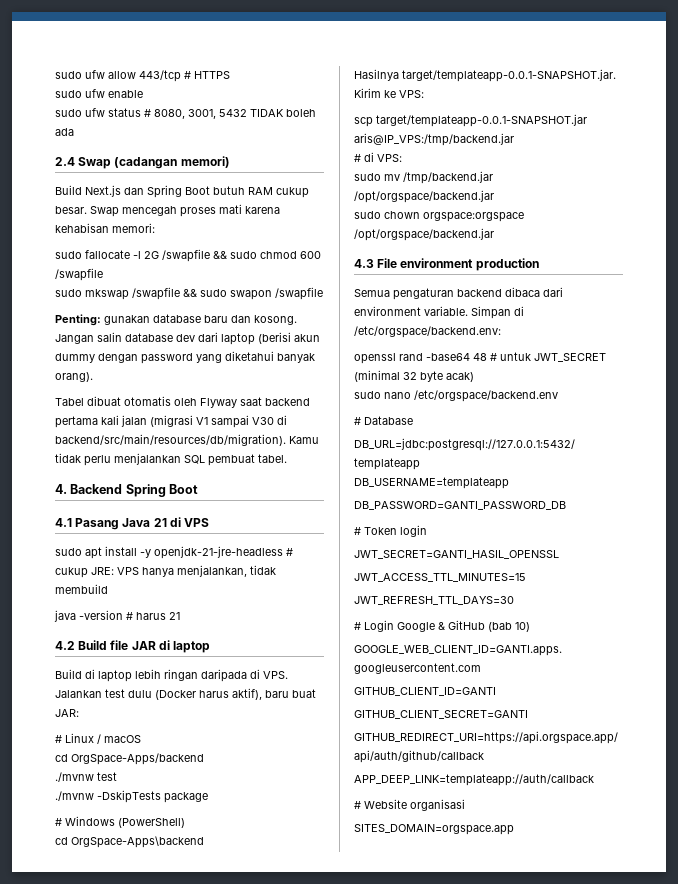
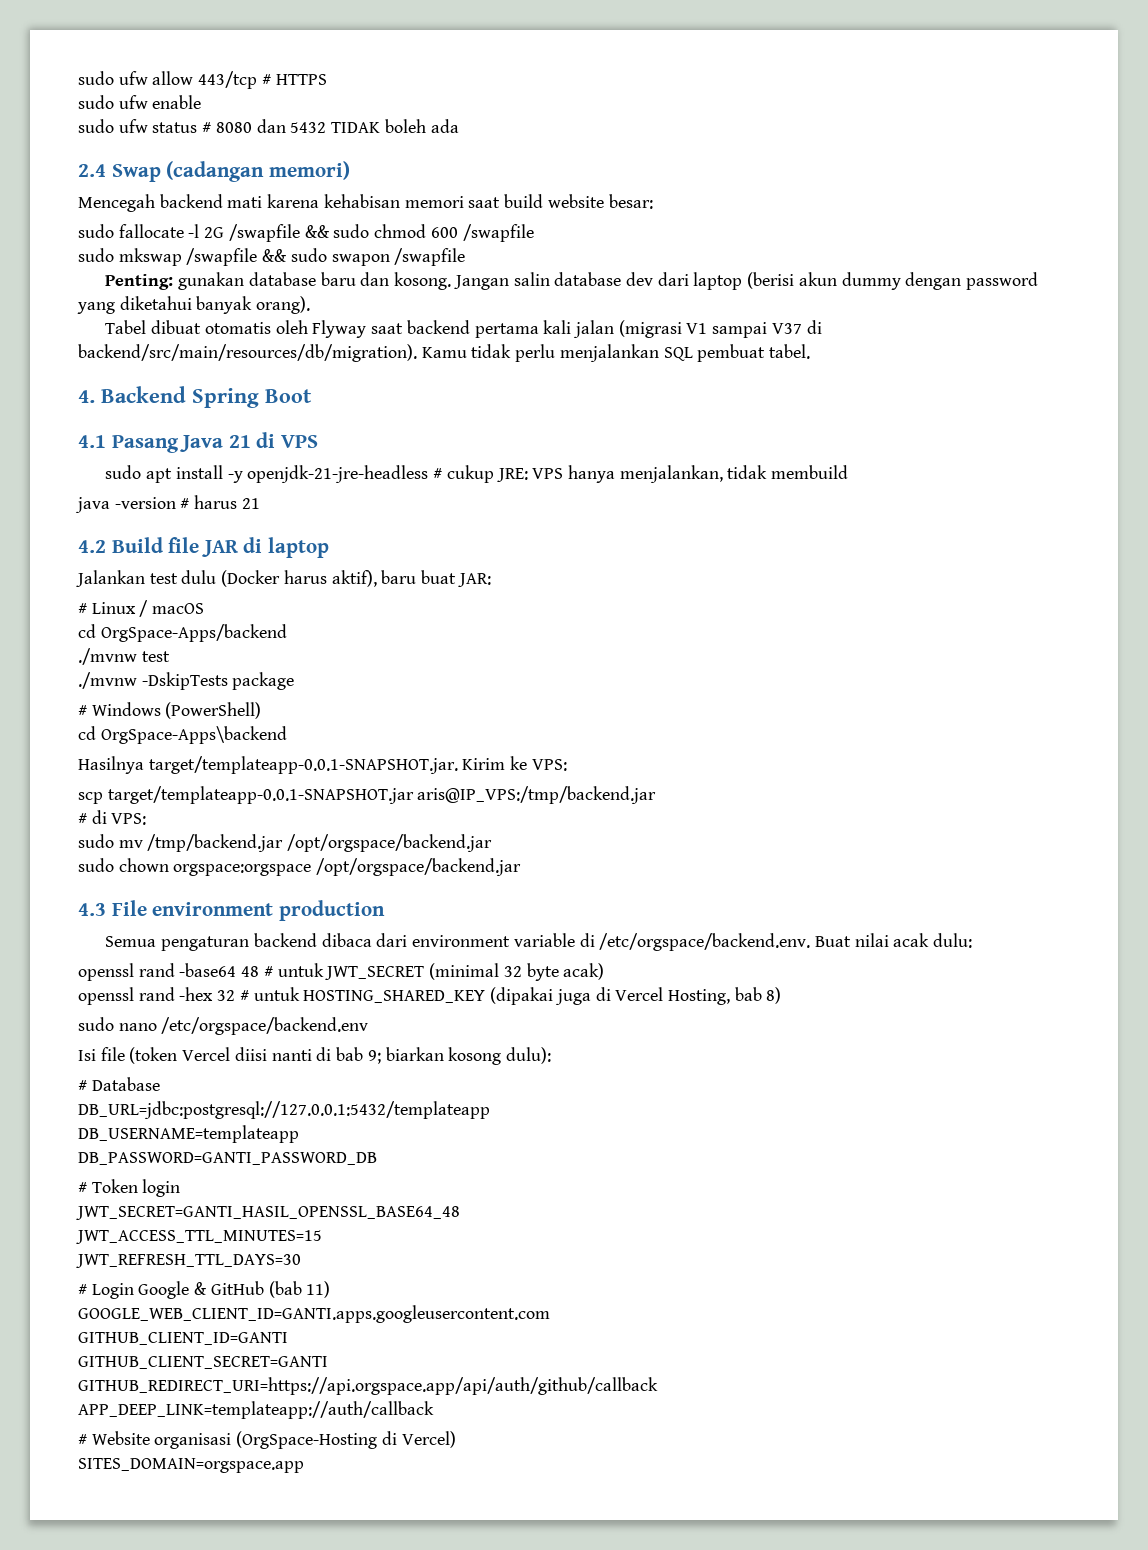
- sudo ufw status # 8080, 3001, 5432 TIDAK boleh ada
+ sudo ufw status # 8080 dan 5432 TIDAK boleh ada
- Build Next.js dan Spring Boot butuh RAM cukup besar. Swap mencegah proses mati karena kehabisan memori:
+ Mencegah backend mati karena kehabisan memori saat build website besar:
- Tabel dibuat otomatis oleh Flyway saat backend pertama kali jalan (migrasi V1 sampai V30 di backend/src/main/resources/db/migration).
+ Tabel dibuat otomatis oleh Flyway saat backend pertama kali jalan (migrasi V1 sampai V37 di backend/src/main/resources/db/migration).
- Build di laptop lebih ringan daripada di VPS. Jalankan test dulu (Docker harus aktif), baru buat JAR:
+ Jalankan test dulu (Docker harus aktif), baru buat JAR:
- Semua pengaturan backend dibaca dari environment variable. Simpan di /etc/orgspace/backend.env:
+ Semua pengaturan backend dibaca dari environment variable di /etc/orgspace/backend.env. Buat nilai acak dulu:
+ openssl rand -hex 32 # untuk HOSTING_SHARED_KEY (dipakai juga di Vercel Hosting, bab 8)
  sudo nano /etc/orgspace/backend.env
+ Isi file (token Vercel diisi nanti di bab 9; biarkan kosong dulu):
- JWT_SECRET=GANTI_HASIL_OPENSSL
+ JWT_SECRET=GANTI_HASIL_OPENSSL_BASE64_48
- # Login Google & GitHub (bab 10)
+ # Login Google & GitHub (bab 11)
- # Website organisasi
+ # Website organisasi (OrgSpace-Hosting di Vercel)

